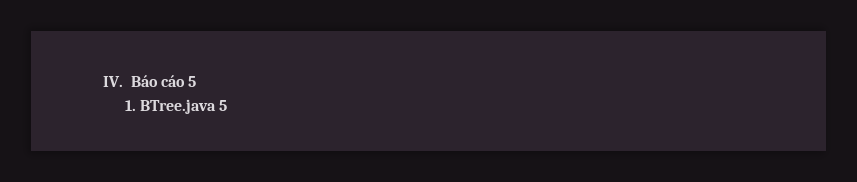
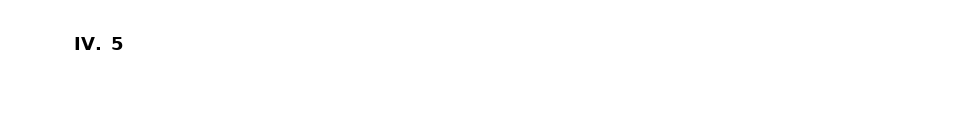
- IV. Báo cáo 5
- 1. BTree.java 5
+ IV. 5

